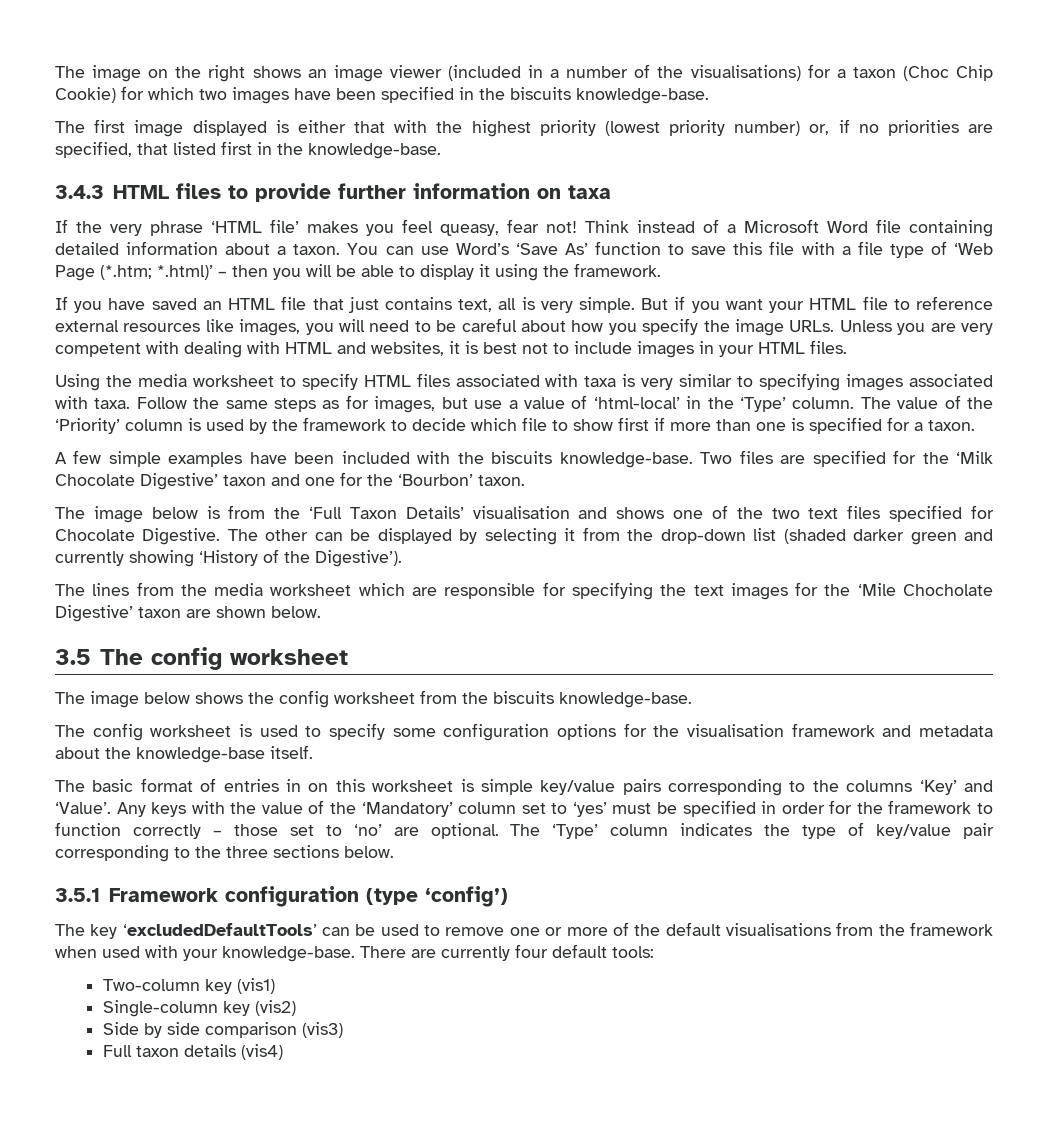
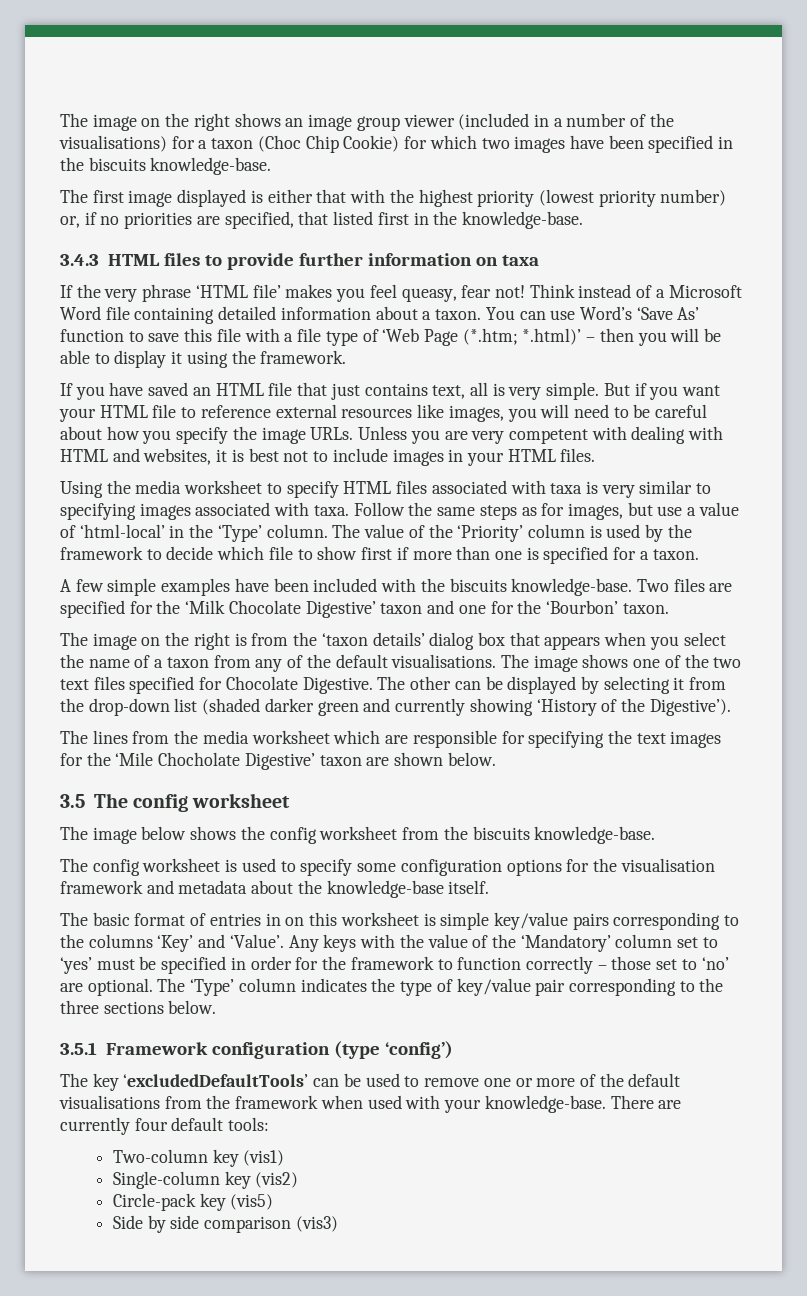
- The image on the right shows an image viewer (included in a number of the visualisations) for a taxon (Choc Chip Cookie) for which two images have been specified in the biscuits knowledge-base.
+ The image on the right shows an image group viewer (included in a number of the visualisations) for a taxon (Choc Chip Cookie) for which two images have been specified in the biscuits knowledge-base.
- The image below is from the ‘Full Taxon Details’ visualisation and shows one of the two text files specified for Chocolate Digestive.
+ The image on the right is from the ‘taxon details’ dialog box that appears when you select the name of a taxon from any of the default visualisations. The image shows one of the two text files specified for Chocolate Digestive.
+ Circle-pack key (vis5)
- Full taxon details (vis4)

